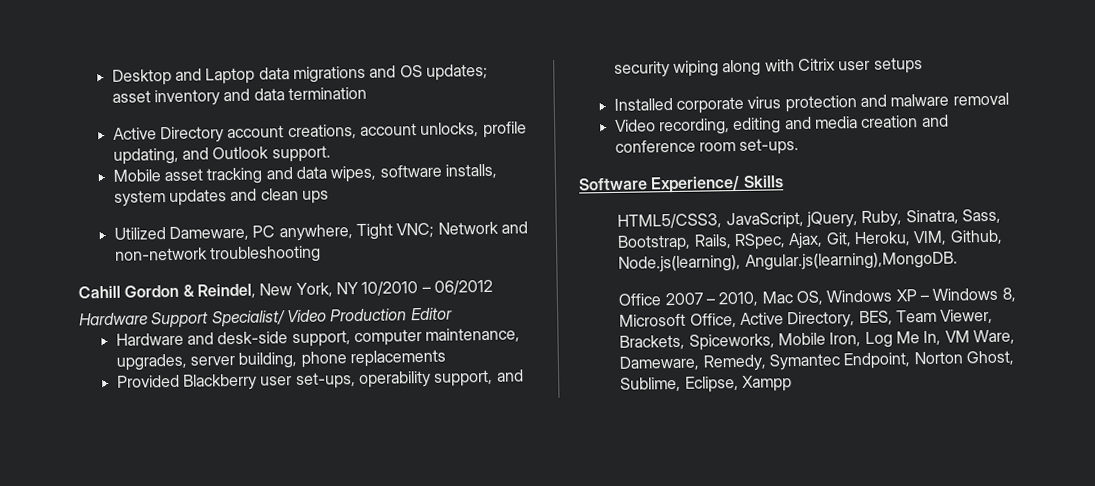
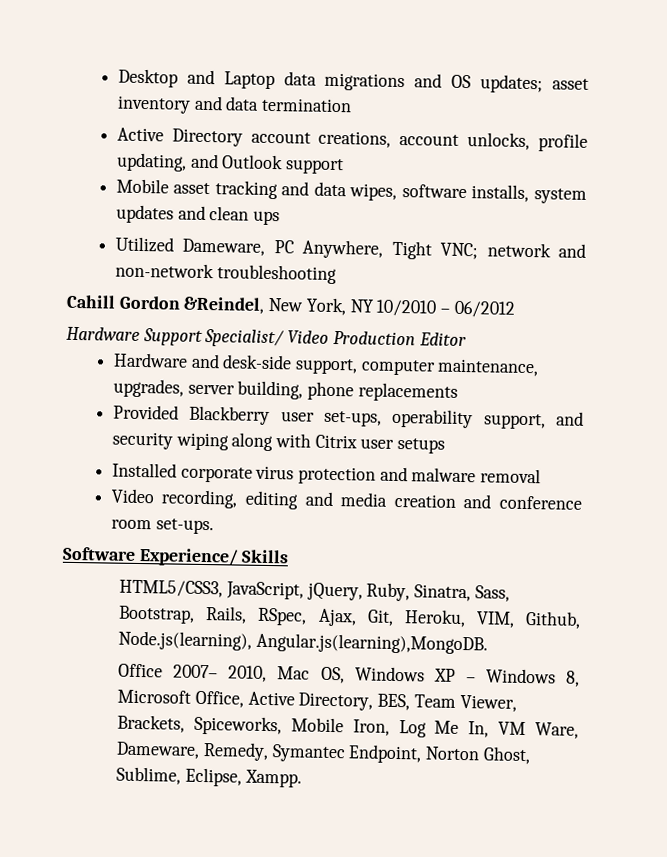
- Active Directory account creations, account unlocks, profile updating, and Outlook support.
+ Active Directory account creations, account unlocks, profile updating, and Outlook support
- Utilized Dameware, PC anywhere, Tight VNC; Network and non-network troubleshooting
+ Utilized Dameware, PC Anywhere, Tight VNC; network and non-network troubleshooting
- Cahill Gordon & Reindel, New York, NY 10/2010 – 06/2012
+ Cahill Gordon &Reindel, New York, NY 10/2010 – 06/2012
- Office 2007 – 2010, Mac OS, Windows XP – Windows 8, Microsoft Office, Active Directory, BES, Team Viewer, Brackets, Spiceworks, Mobile Iron, Log Me In, VM Ware, Dameware, Remedy, Symantec Endpoint, Norton Ghost, Sublime, Eclipse, Xampp
+ Office 2007– 2010, Mac OS, Windows XP – Windows 8, Microsoft Office, Active Directory, BES, Team Viewer, Brackets, Spiceworks, Mobile Iron, Log Me In, VM Ware, Dameware, Remedy, Symantec Endpoint, Norton Ghost, Sublime, Eclipse, Xampp.

